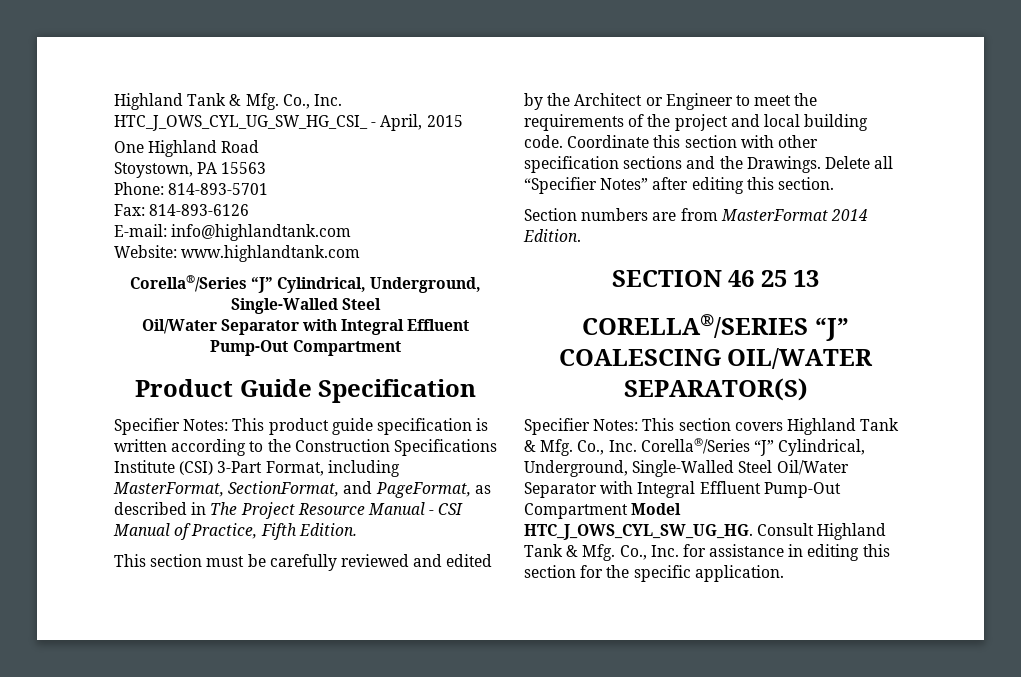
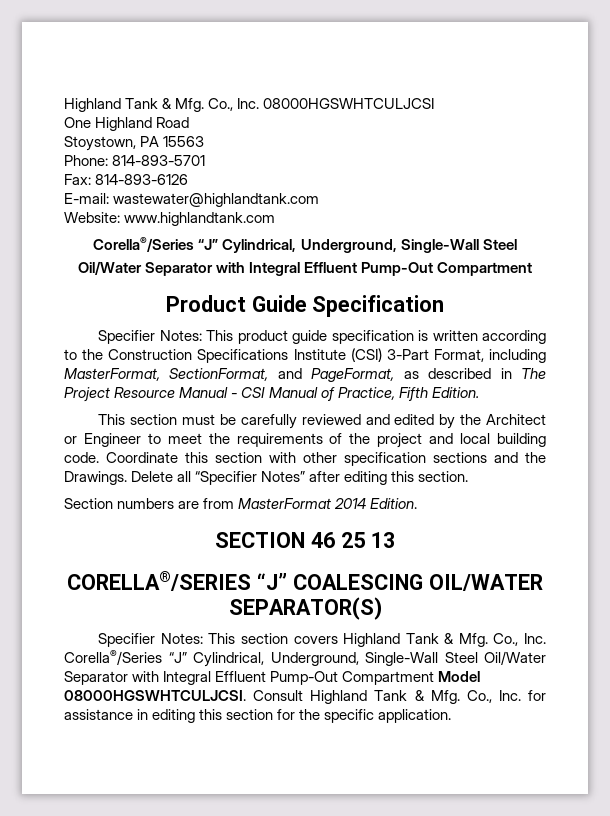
- Highland Tank & Mfg. Co., Inc. HTC_J_OWS_CYL_UG_SW_HG_CSI_ - April, 2015
+ Highland Tank & Mfg. Co., Inc. 08000HGSWHTCULJCSI
- E-mail: info@highlandtank.com
+ E-mail: wastewater@highlandtank.com
  Website: www.highlandtank.com
- Corella®/Series “J” Cylindrical, Underground, Single-Walled Steel
+ Corella®/Series “J” Cylindrical, Underground, Single-Wall Steel
- Specifier Notes: This section covers Highland Tank & Mfg. Co., Inc. Corella®/Series “J” Cylindrical, Underground, Single-Walled Steel Oil/Water Separator with Integral Effluent Pump-Out Compartment Model HTC_J_OWS_CYL_SW_UG_HG.
+ Specifier Notes: This section covers Highland Tank & Mfg. Co., Inc. Corella®/Series “J” Cylindrical, Underground, Single-Wall Steel Oil/Water Separator with Integral Effluent Pump-Out Compartment Model 08000HGSWHTCULJCSI.

